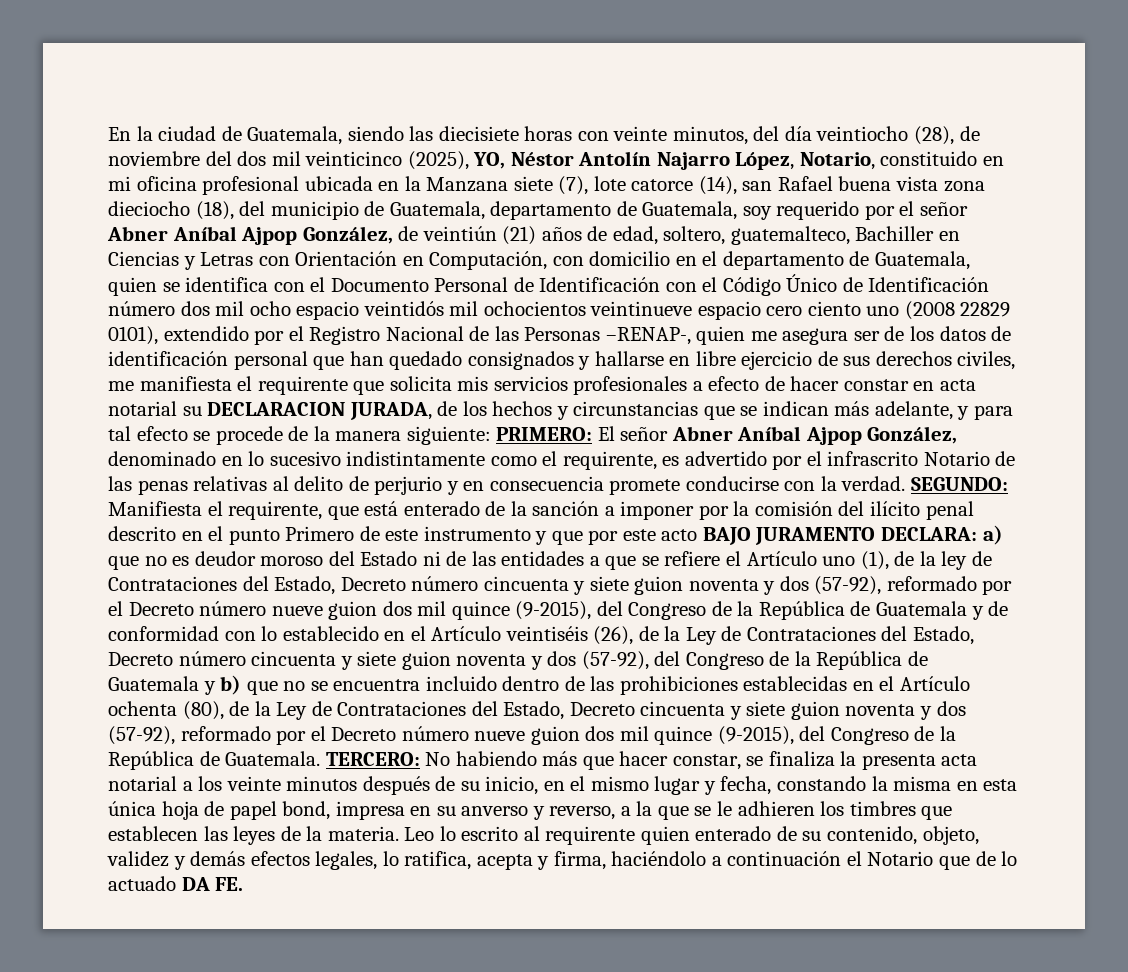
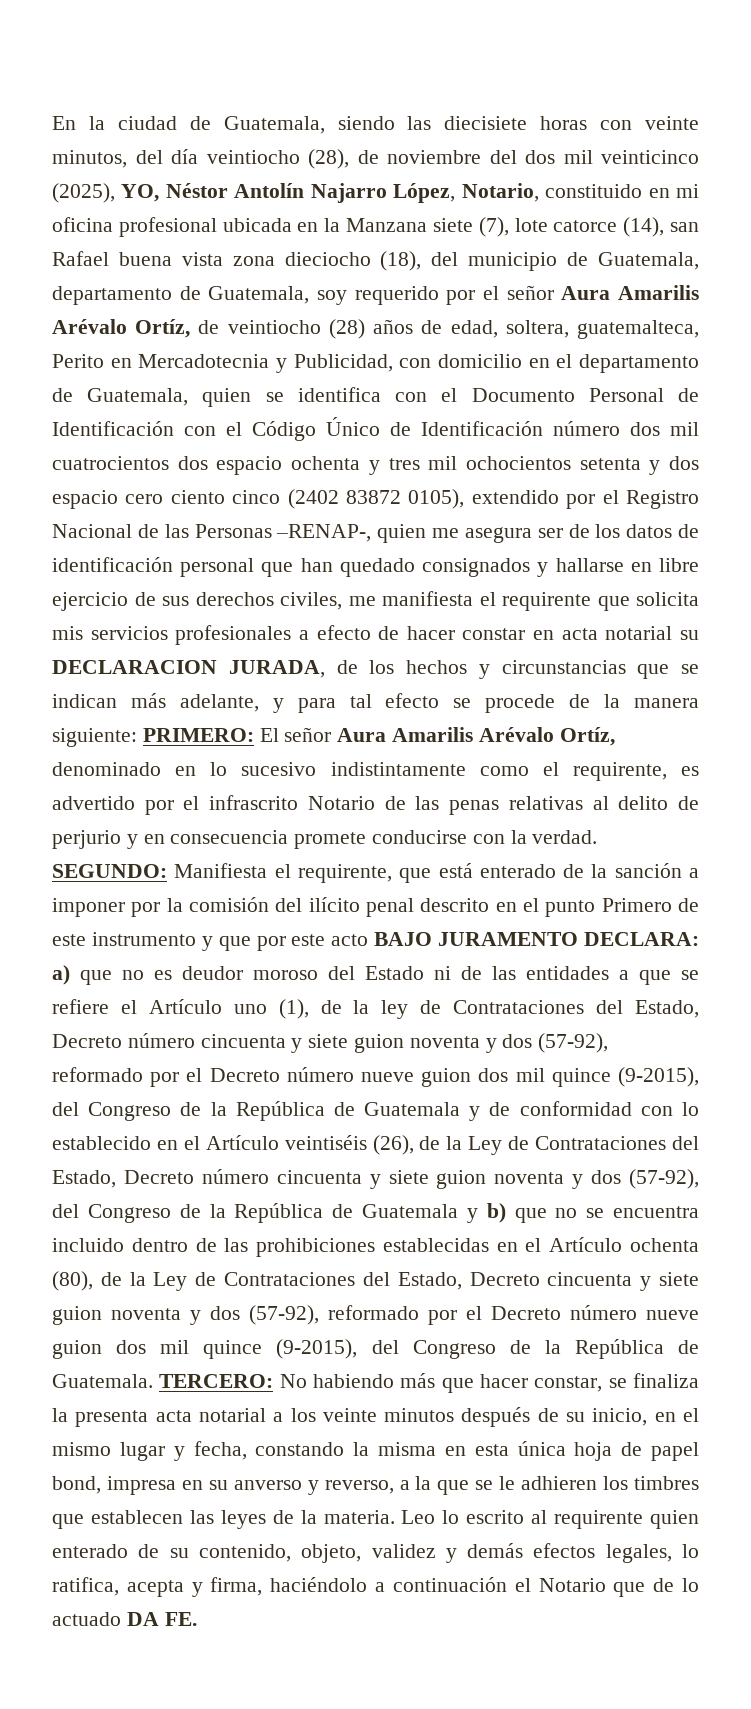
- En la ciudad de Guatemala, siendo las diecisiete horas con veinte minutos, del día veintiocho (28), de noviembre del dos mil veinticinco (2025), YO, Néstor Antolín Najarro López, Notario, constituido en mi oficina profesional ubicada en la Manzana siete (7), lote catorce (14), san Rafael buena vista zona dieciocho (18), del municipio de Guatemala, departamento de Guatemala, soy requerido por el señor Abner Aníbal Ajpop González, de veintiún (21) años de edad, soltero, guatemalteco, Bachiller en Ciencias y Letras con Orientación en Computación, con domicilio en el departamento de Guatemala, quien se identifica con el Documento Personal de Identificación con el Código Único de Identificación número dos mil ocho espacio veintidós mil ochocientos veintinueve espacio cero ciento uno (2008 22829 0101), extendido por el Registro Nacional de las Personas –RENAP-, quien me asegura ser de los datos de identificación personal que han quedado consignados y hallarse en libre ejercicio de sus derechos civiles, me manifiesta el requirente que solicita mis servicios profesionales a efecto de hacer constar en acta notarial su DECLARACION JURADA, de los hechos y circunstancias que se indican más adelante, y para tal efecto se procede de la manera siguiente:
+ En la ciudad de Guatemala, siendo las diecisiete horas con veinte minutos, del día veintiocho (28), de noviembre del dos mil veinticinco (2025), YO, Néstor Antolín Najarro López, Notario, constituido en mi oficina profesional ubicada en la Manzana siete (7), lote catorce (14), san Rafael buena vista zona dieciocho (18), del municipio de Guatemala, departamento de Guatemala, soy requerido por el señor Aura Amarilis Arévalo Ortíz, de veintiocho (28) años de edad, soltera, guatemalteca, Perito en Mercadotecnia y Publicidad, con domicilio en el departamento de Guatemala, quien se identifica con el Documento Personal de Identificación con el Código Único de Identificación número dos mil cuatrocientos dos espacio ochenta y tres mil ochocientos setenta y dos espacio cero ciento cinco (2402 83872 0105), extendido por el Registro Nacional de las Personas –RENAP-, quien me asegura ser de los datos de identificación personal que han quedado consignados y hallarse en libre ejercicio de sus derechos civiles, me manifiesta el requirente que solicita mis servicios profesionales a efecto de hacer constar en acta notarial su DECLARACION JURADA, de los hechos y circunstancias que se indican más adelante, y para tal efecto se procede de la manera siguiente:
- El señor Abner Aníbal Ajpop González, denominado en lo sucesivo indistintamente como el requirente, es advertido por el infrascrito Notario de las penas relativas al delito de perjurio y en consecuencia promete conducirse con la verdad.
+ El señor Aura Amarilis Arévalo Ortíz, denominado en lo sucesivo indistintamente como el requirente, es advertido por el infrascrito Notario de las penas relativas al delito de perjurio y en consecuencia promete conducirse con la verdad.

